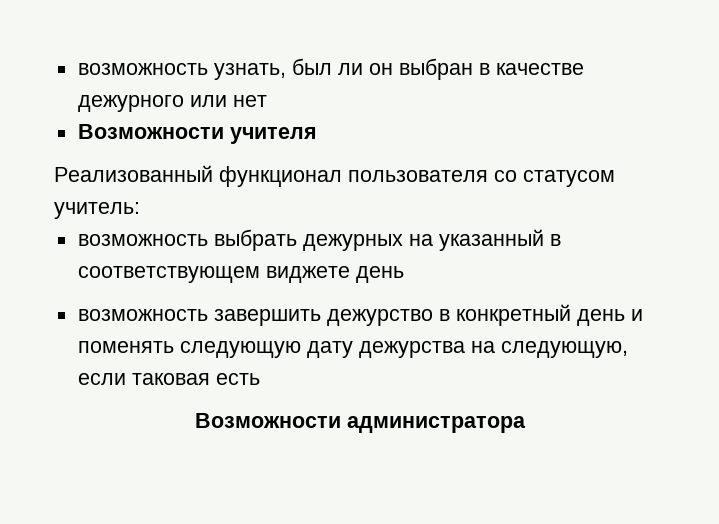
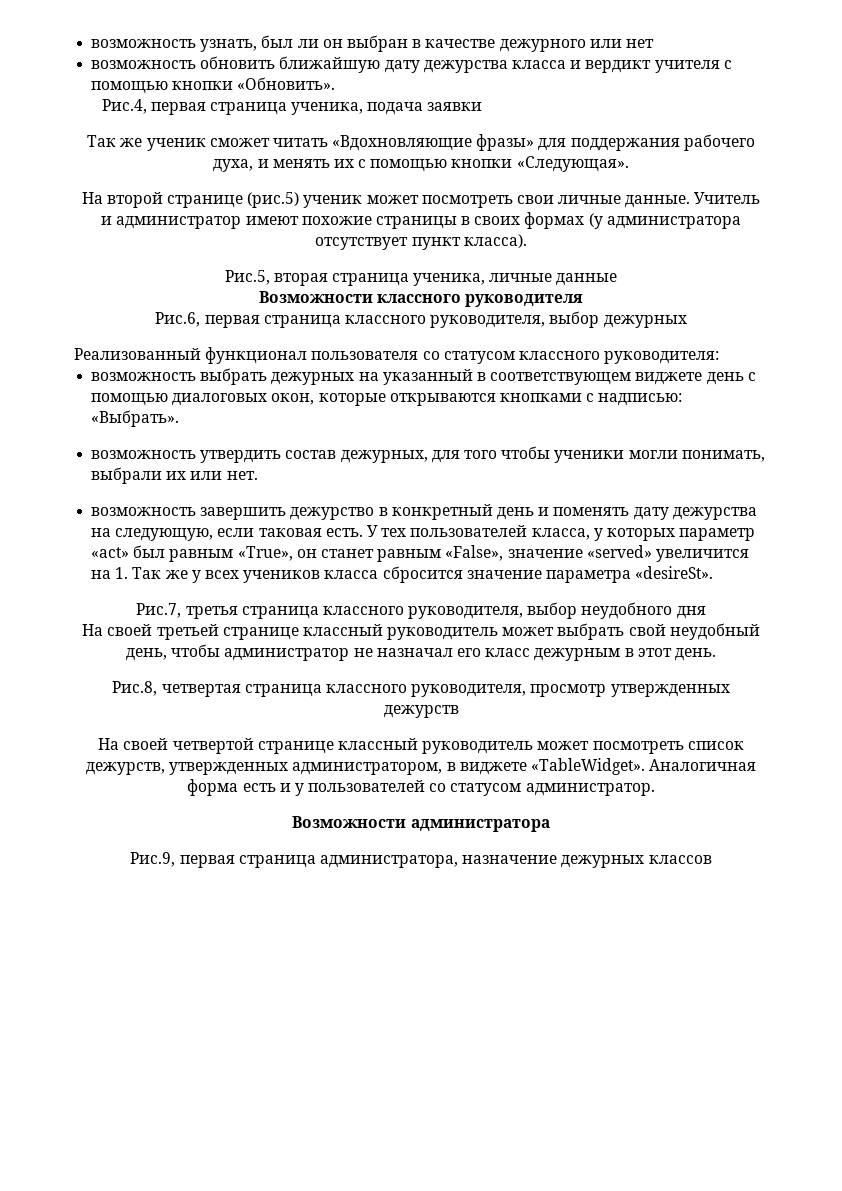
- Возможности учителя
+ возможность обновить ближайшую дату дежурства класса и вердикт учителя с помощью кнопки «Обновить».
+ Рис.4, первая страница ученика, подача заявки
+ Так же ученик сможет читать «Вдохновляющие фразы» для поддержания рабочего духа, и менять их с помощью кнопки «Следующая».
+ На второй странице (рис.5) ученик может посмотреть свои личные данные. Учитель и администратор имеют похожие страницы в своих формах (у администратора отсутствует пункт класса).
+ Рис.5, вторая страница ученика, личные данные
+ Возможности классного руководителя
+ Рис.6, первая страница классного руководителя, выбор дежурных
- Реализованный функционал пользователя со статусом учитель:
+ Реализованный функционал пользователя со статусом классного руководителя:
- возможность выбрать дежурных на указанный в соответствующем виджете день
+ возможность выбрать дежурных на указанный в соответствующем виджете день с помощью диалоговых окон, которые открываются кнопками с надписью: «Выбрать».
+ возможность утвердить состав дежурных, для того чтобы ученики могли понимать, выбрали их или нет.
- возможность завершить дежурство в конкретный день и поменять следующую дату дежурства на следующую, если таковая есть
+ возможность завершить дежурство в конкретный день и поменять дату дежурства на следующую, если таковая есть. У тех пользователей класса, у которых параметр «act» был равным «True», он станет равным «False», значение «served» увеличится на 1. Так же у всех учеников класса сбросится значение параметра «desireSt».
+ Рис.7, третья страница классного руководителя, выбор неудобного дня
+ На своей третьей странице классный руководитель может выбрать свой неудобный день, чтобы администратор не назначал его класс дежурным в этот день.
+ Рис.8, четвертая страница классного руководителя, просмотр утвержденных дежурств
+ На своей четвертой странице классный руководитель может посмотреть список дежурств, утвержденных администратором, в виджете «TableWidget». Аналогичная форма есть и у пользователей со статусом администратор.
  Возможности администратора
+ Рис.9, первая страница администратора, назначение дежурных классов

